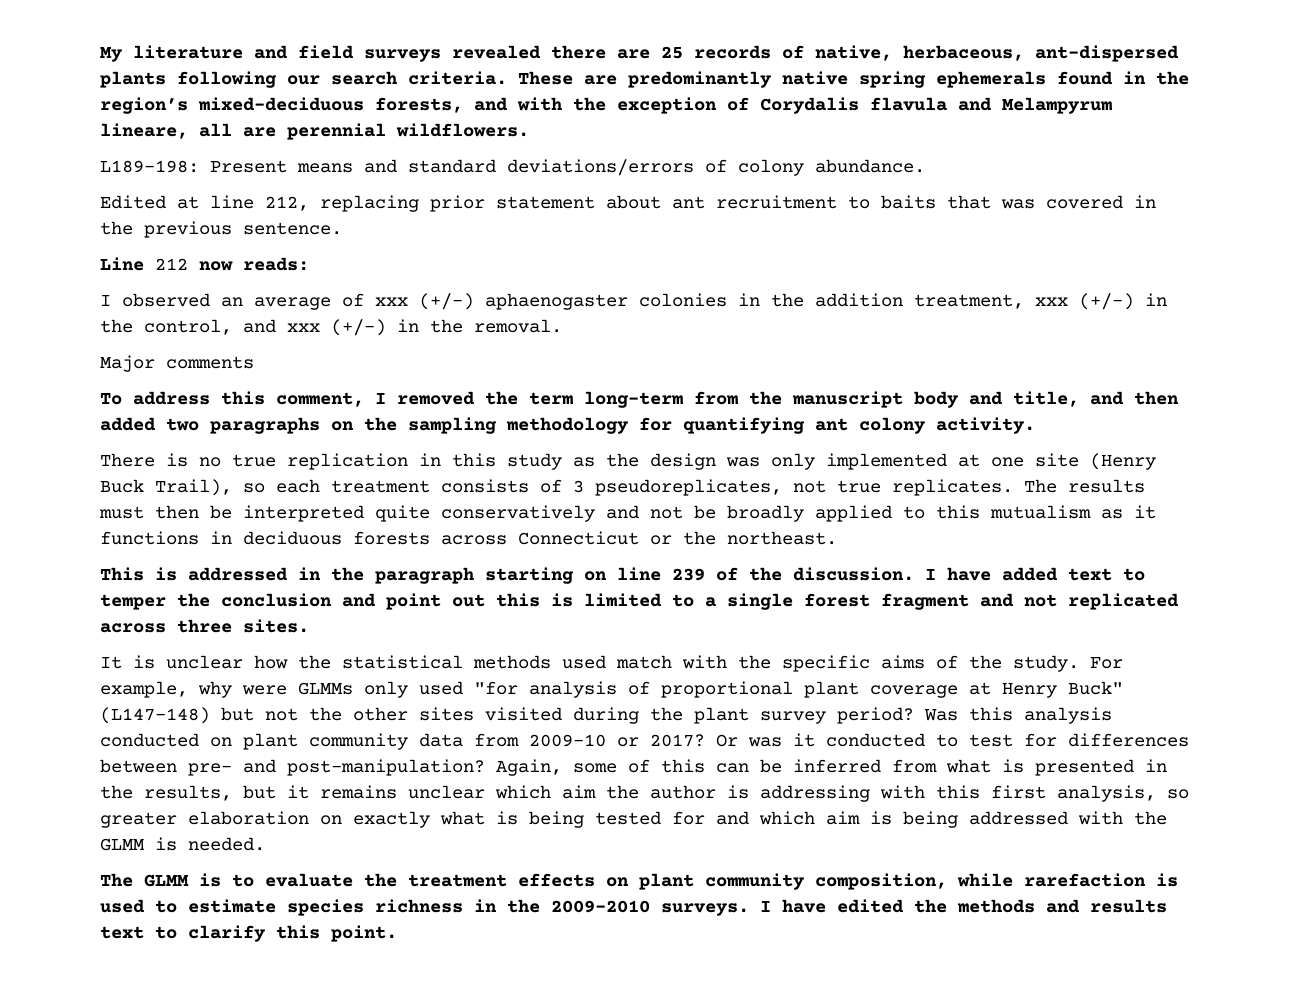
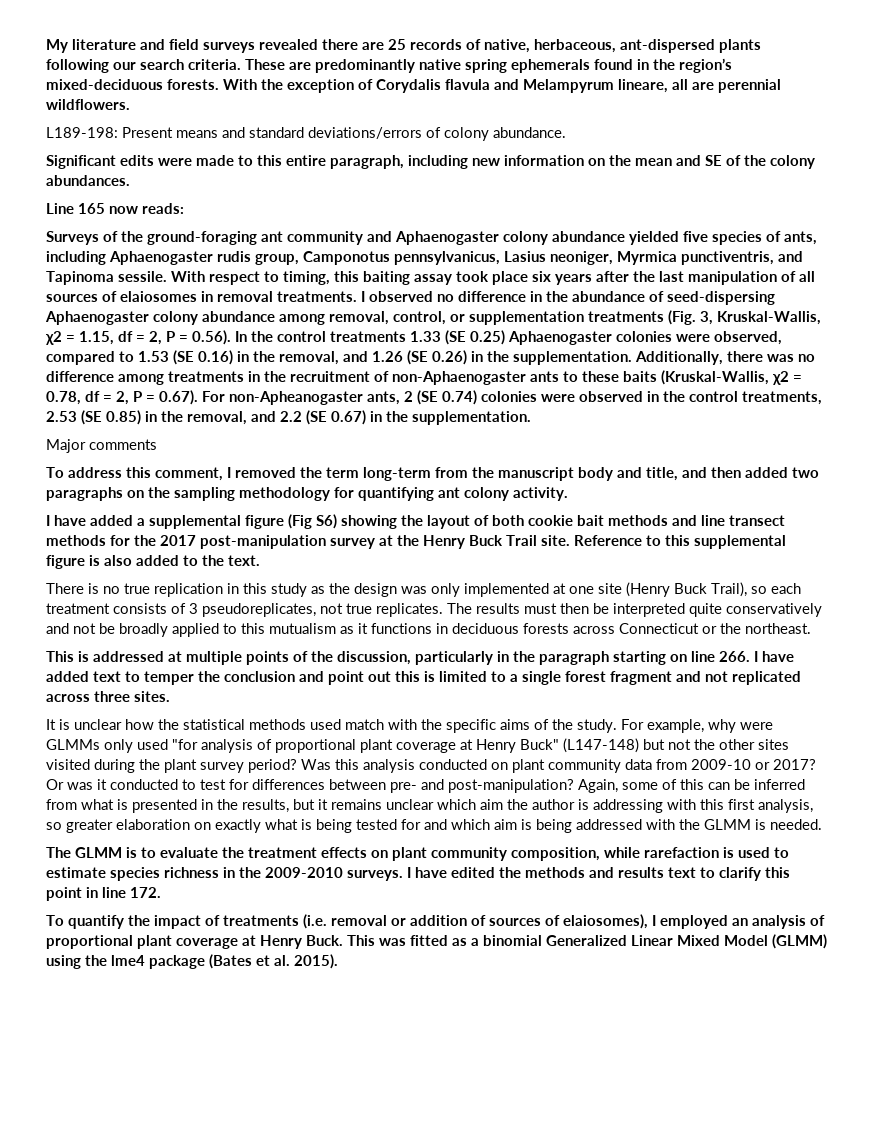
- These are predominantly native spring ephemerals found in the region’s mixed-deciduous forests, and with the exception of Corydalis flavula and Melampyrum lineare, all are perennial wildflowers.
+ These are predominantly native spring ephemerals found in the region’s mixed-deciduous forests. With the exception of Corydalis flavula and Melampyrum lineare, all are perennial wildflowers.
- Edited at line 212, replacing prior statement about ant recruitment to baits that was covered in the previous sentence.
+ Significant edits were made to this entire paragraph, including new information on the mean and SE of the colony abundances.
- Line 212 now reads:
+ Line 165 now reads:
- I observed an average of xxx (+/-) aphaenogaster colonies in the addition treatment, xxx (+/-) in the control, and xxx (+/-) in the removal.
+ Surveys of the ground-foraging ant community and Aphaenogaster colony abundance yielded five species of ants, including Aphaenogaster rudis group, Camponotus pennsylvanicus, Lasius neoniger, Myrmica punctiventris, and Tapinoma sessile. With respect to timing, this baiting assay took place six years after the last manipulation of all sources of elaiosomes in removal treatments. I observed no difference in the abundance of seed-dispersing Aphaenogaster colony abundance among removal, control, or supplementation treatments (Fig. 3, Kruskal-Wallis, χ2 = 1.15, df = 2, P = 0.56). In the control treatments 1.33 (SE 0.25) Aphaenogaster colonies were observed, compared to 1.53 (SE 0.16) in the removal, and 1.26 (SE 0.26) in the supplementation. Additionally, there was no difference among treatments in the recruitment of non-Aphaenogaster ants to these baits (Kruskal-Wallis, χ2 = 0.78, df = 2, P = 0.67). For non-Apheanogaster ants, 2 (SE 0.74) colonies were observed in the control treatments, 2.53 (SE 0.85) in the removal, and 2.2 (SE 0.67) in the supplementation.
+ I have added a supplemental figure (Fig S6) showing the layout of both cookie bait methods and line transect methods for the 2017 post-manipulation survey at the Henry Buck Trail site. Reference to this supplemental figure is also added to the text.
- This is addressed in the paragraph starting on line 239 of the discussion. I have added text to temper the conclusion and point out this is limited to a single forest fragment and not replicated across three sites.
+ This is addressed at multiple points of the discussion, particularly in the paragraph starting on line 266. I have added text to temper the conclusion and point out this is limited to a single forest fragment and not replicated across three sites.
- I have edited the methods and results text to clarify this point.
+ I have edited the methods and results text to clarify this point in line 172.
+ To quantify the impact of treatments (i.e. removal or addition of sources of elaiosomes), I employed an analysis of proportional plant coverage at Henry Buck. This was fitted as a binomial Generalized Linear Mixed Model (GLMM) using the lme4 package (Bates et al. 2015).

